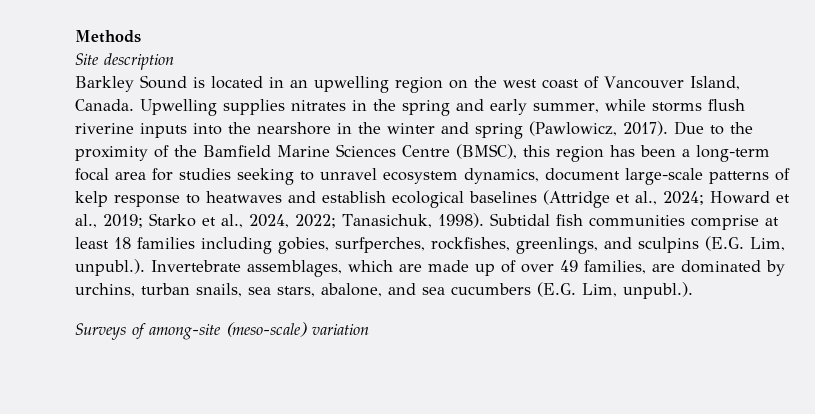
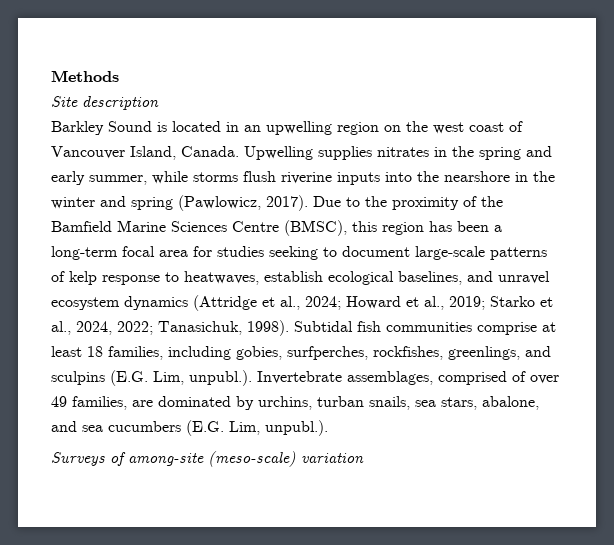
- Due to the proximity of the Bamfield Marine Sciences Centre (BMSC), this region has been a long-term focal area for studies seeking to unravel ecosystem dynamics, document large-scale patterns of kelp response to heatwaves and establish ecological baselines (Attridge et al., 2024; Howard et al., 2019; Starko et al., 2024, 2022; Tanasichuk, 1998).
+ Due to the proximity of the Bamfield Marine Sciences Centre (BMSC), this region has been a long-term focal area for studies seeking to document large-scale patterns of kelp response to heatwaves, establish ecological baselines, and unravel ecosystem dynamics (Attridge et al., 2024; Howard et al., 2019; Starko et al., 2024, 2022; Tanasichuk, 1998).
- Subtidal fish communities comprise at least 18 families including gobies, surfperches, rockfishes, greenlings, and sculpins (E.G. Lim, unpubl.). Invertebrate assemblages, which are made up of over 49 families, are dominated by urchins, turban snails, sea stars, abalone, and sea cucumbers (E.G. Lim, unpubl.).
+ Subtidal fish communities comprise at least 18 families, including gobies, surfperches, rockfishes, greenlings, and sculpins (E.G. Lim, unpubl.). Invertebrate assemblages, comprised of over 49 families, are dominated by urchins, turban snails, sea stars, abalone, and sea cucumbers (E.G. Lim, unpubl.).

